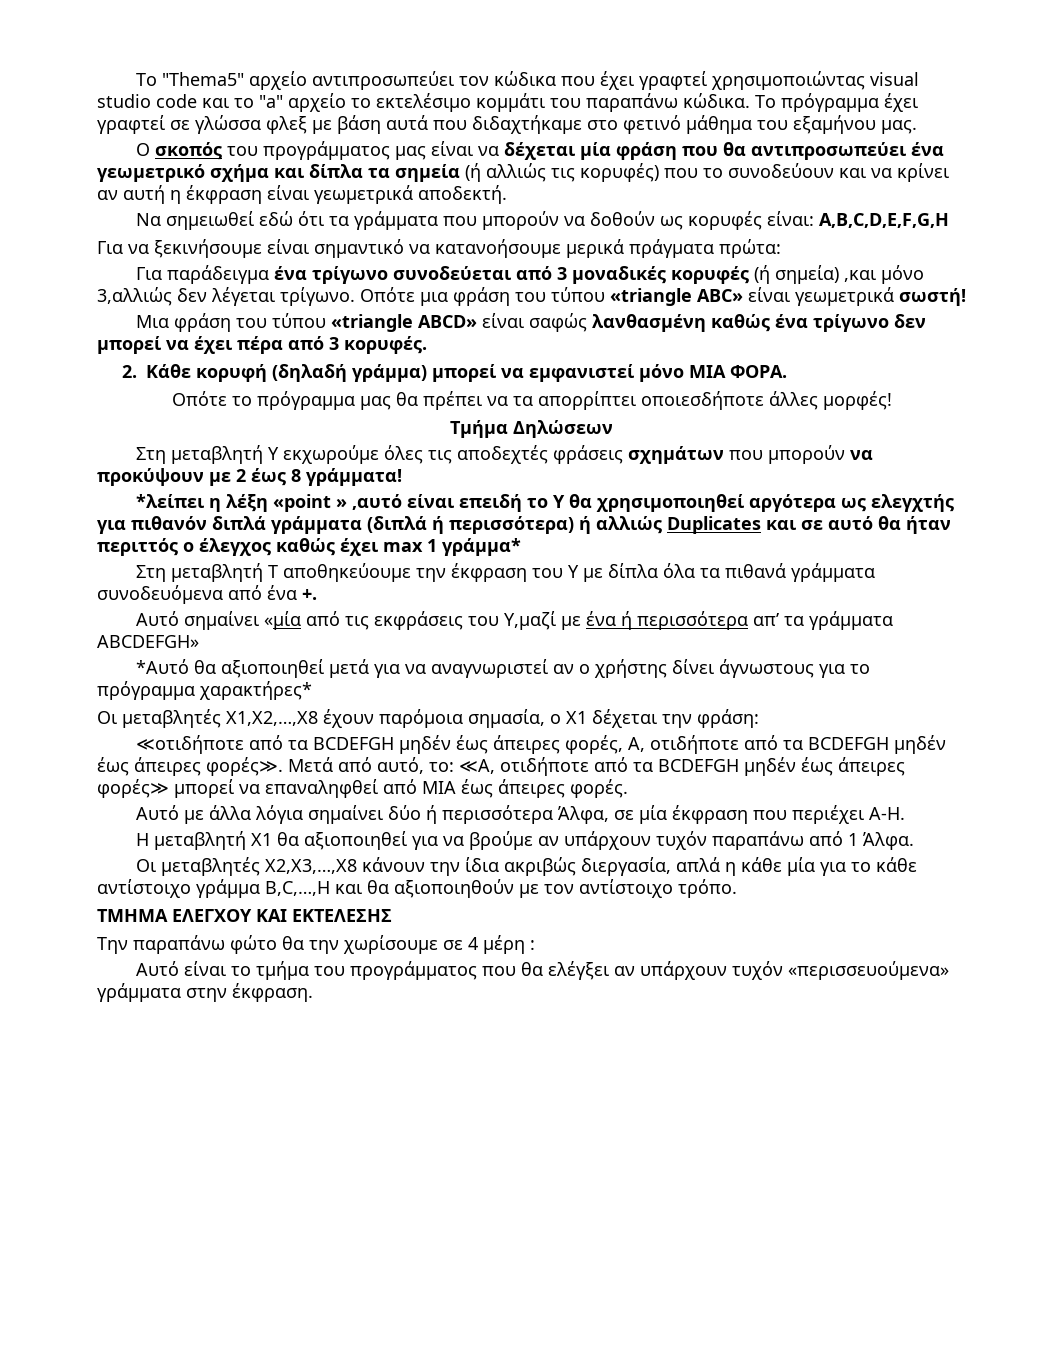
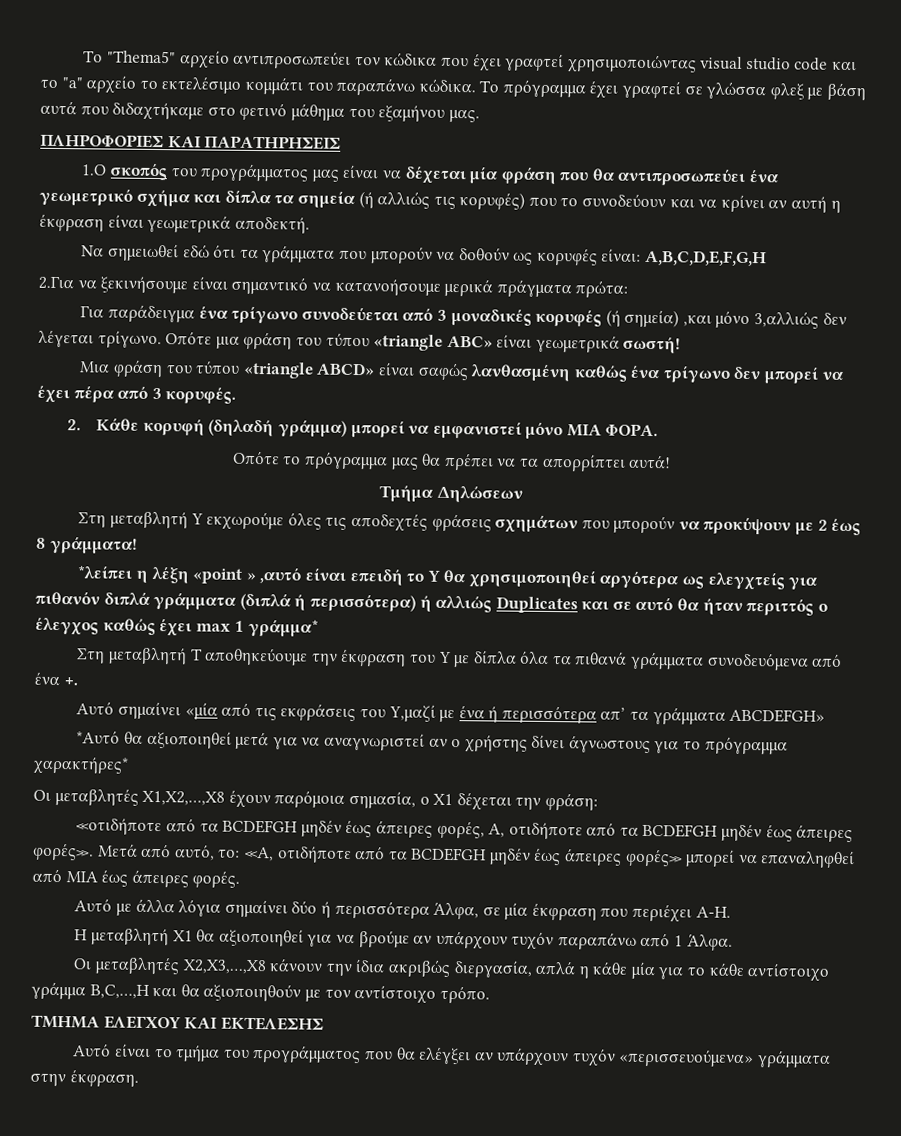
- Ο σκοπός του προγράμματος μας είναι να δέχεται μία φράση που θα αντιπροσωπεύει ένα γεωμετρικό σχήμα και δίπλα τα σημεία (ή αλλιώς τις κορυφές) που το συνοδεύουν και να κρίνει αν αυτή η έκφραση είναι γεωμετρικά αποδεκτή.
+ ΠΛΗΡΟΦΟΡΙΕΣ ΚΑΙ ΠΑΡΑΤΗΡΗΣΕΙΣ
+ 1.Ο σκοπός του προγράμματος μας είναι να δέχεται μία φράση που θα αντιπροσωπεύει ένα γεωμετρικό σχήμα και δίπλα τα σημεία (ή αλλιώς τις κορυφές) που το συνοδεύουν και να κρίνει αν αυτή η έκφραση είναι γεωμετρικά αποδεκτή.
- Για να ξεκινήσουμε είναι σημαντικό να κατανοήσουμε μερικά πράγματα πρώτα:
+ 2.Για να ξεκινήσουμε είναι σημαντικό να κατανοήσουμε μερικά πράγματα πρώτα:
- Οπότε το πρόγραμμα μας θα πρέπει να τα απορρίπτει οποιεσδήποτε άλλες μορφές!
+ Οπότε το πρόγραμμα μας θα πρέπει να τα απορρίπτει αυτά!
- *λείπει η λέξη «point » ,αυτό είναι επειδή το Y θα χρησιμοποιηθεί αργότερα ως ελεγχτής για πιθανόν διπλά γράμματα (διπλά ή περισσότερα) ή αλλιώς Duplicates και σε αυτό θα ήταν περιττός ο έλεγχος καθώς έχει max 1 γράμμα*
+ *λείπει η λέξη «point » ,αυτό είναι επειδή το Y θα χρησιμοποιηθεί αργότερα ως ελεγχτείς για πιθανόν διπλά γράμματα (διπλά ή περισσότερα) ή αλλιώς Duplicates και σε αυτό θα ήταν περιττός ο έλεγχος καθώς έχει max 1 γράμμα*
- Την παραπάνω φώτο θα την χωρίσουμε σε 4 μέρη :

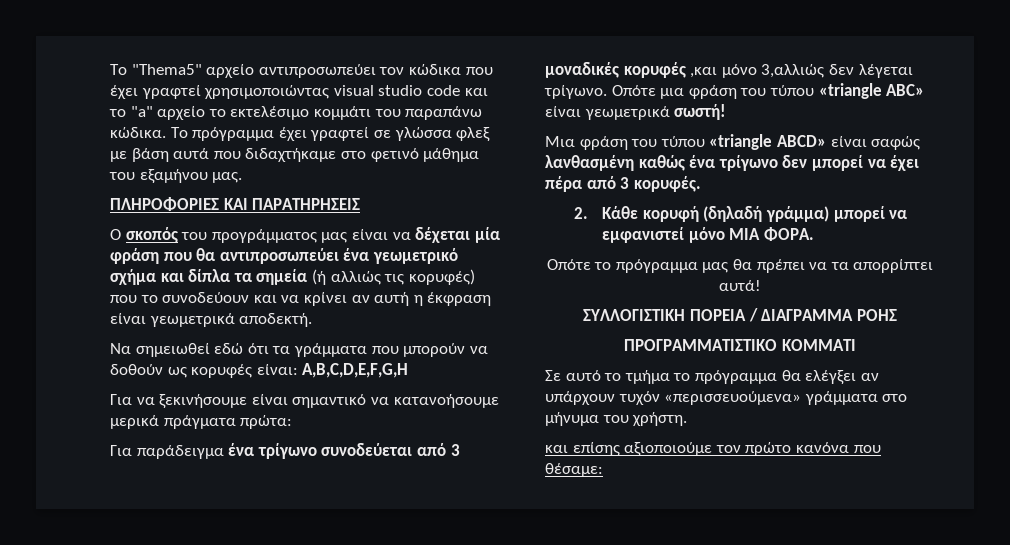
- 1.Ο σκοπός του προγράμματος μας είναι να δέχεται μία φράση που θα αντιπροσωπεύει ένα γεωμετρικό σχήμα και δίπλα τα σημεία (ή αλλιώς τις κορυφές) που το συνοδεύουν και να κρίνει αν αυτή η έκφραση είναι γεωμετρικά αποδεκτή.
+ Ο σκοπός του προγράμματος μας είναι να δέχεται μία φράση που θα αντιπροσωπεύει ένα γεωμετρικό σχήμα και δίπλα τα σημεία (ή αλλιώς τις κορυφές) που το συνοδεύουν και να κρίνει αν αυτή η έκφραση είναι γεωμετρικά αποδεκτή.
- 2.Για να ξεκινήσουμε είναι σημαντικό να κατανοήσουμε μερικά πράγματα πρώτα:
+ Για να ξεκινήσουμε είναι σημαντικό να κατανοήσουμε μερικά πράγματα πρώτα:
- Για παράδειγμα ένα τρίγωνο συνοδεύεται από 3 μοναδικές κορυφές (ή σημεία) ,και μόνο 3,αλλιώς δεν λέγεται τρίγωνο.
+ Για παράδειγμα ένα τρίγωνο συνοδεύεται από 3 μοναδικές κορυφές ,και μόνο 3,αλλιώς δεν λέγεται τρίγωνο.
- Τμήμα Δηλώσεων
- Στη μεταβλητή Y εκχωρούμε όλες τις αποδεχτές φράσεις σχημάτων που μπορούν να προκύψουν με 2 έως 8 γράμματα!
- *λείπει η λέξη «point » ,αυτό είναι επειδή το Y θα χρησιμοποιηθεί αργότερα ως ελεγχτείς για πιθανόν διπλά γράμματα (διπλά ή περισσότερα) ή αλλιώς Duplicates και σε αυτό θα ήταν περιττός ο έλεγχος καθώς έχει max 1 γράμμα*
- Στη μεταβλητή T αποθηκεύουμε την έκφραση του Y με δίπλα όλα τα πιθανά γράμματα συνοδευόμενα από ένα +.
- Αυτό σημαίνει «μία από τις εκφράσεις του Y,μαζί με ένα ή περισσότερα απ’ τα γράμματα ABCDEFGH»
- *Αυτό θα αξιοποιηθεί μετά για να αναγνωριστεί αν ο χρήστης δίνει άγνωστους για το πρόγραμμα χαρακτήρες*
- Οι μεταβλητές X1,X2,…,X8 έχουν παρόμοια σημασία, ο X1 δέχεται την φράση:
- ≪οτιδήποτε από τα BCDEFGH μηδέν έως άπειρες φορές, A, οτιδήποτε από τα BCDEFGH μηδέν έως άπειρες φορές≫. Μετά από αυτό, το: ≪Α, οτιδήποτε από τα BCDEFGH μηδέν έως άπειρες φορές≫ μπορεί να επαναληφθεί από ΜΙΑ έως άπειρες φορές.
- Αυτό με άλλα λόγια σημαίνει δύο ή περισσότερα Άλφα, σε μία έκφραση που περιέχει A-H.
- Η μεταβλητή Χ1 θα αξιοποιηθεί για να βρούμε αν υπάρχουν τυχόν παραπάνω από 1 Άλφα.
- Οι μεταβλητές X2,X3,…,X8 κάνουν την ίδια ακριβώς διεργασία, απλά η κάθε μία για το κάθε αντίστοιχο γράμμα B,C,…,H και θα αξιοποιηθούν με τον αντίστοιχο τρόπο.
- ΤΜΗΜΑ ΕΛΕΓΧΟΥ ΚΑΙ ΕΚΤΕΛΕΣΗΣ
- Αυτό είναι το τμήμα του προγράμματος που θα ελέγξει αν υπάρχουν τυχόν «περισσευούμενα» γράμματα στην έκφραση.
+ ΣΥΛΛΟΓΙΣΤΙΚΗ ΠΟΡΕΙΑ / ΔΙΑΓΡΑΜΜΑ ΡΟΗΣ
+ ΠΡΟΓΡΑΜΜΑΤΙΣΤΙΚΟ ΚΟΜΜΑΤΙ
+ Σε αυτό το τμήμα το πρόγραμμα θα ελέγξει αν υπάρχουν τυχόν «περισσευούμενα» γράμματα στο μήνυμα του χρήστη.
+ και επίσης αξιοποιούμε τον πρώτο κανόνα που θέσαμε:

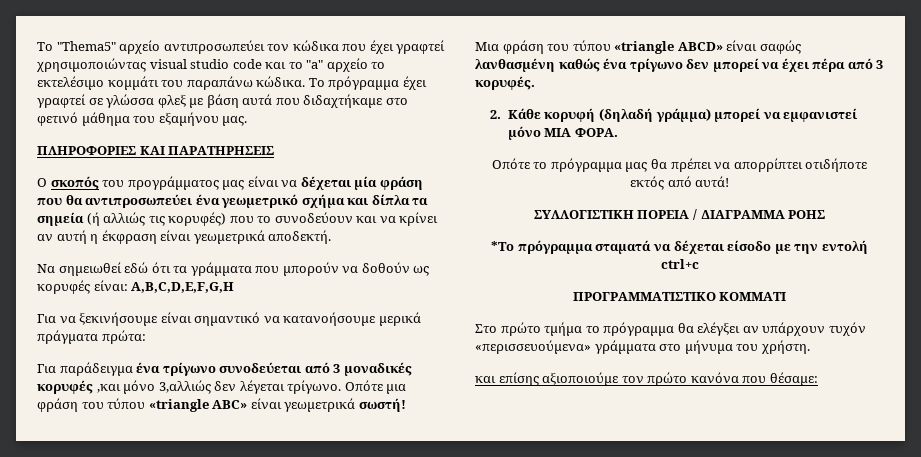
- Οπότε το πρόγραμμα μας θα πρέπει να τα απορρίπτει αυτά!
+ Οπότε το πρόγραμμα μας θα πρέπει να απορρίπτει οτιδήποτε εκτός από αυτά!
+ *Το πρόγραμμα σταματά να δέχεται είσοδο με την εντολή ctrl+c
- Σε αυτό το τμήμα το πρόγραμμα θα ελέγξει αν υπάρχουν τυχόν «περισσευούμενα» γράμματα στο μήνυμα του χρήστη.
+ Στο πρώτο τμήμα το πρόγραμμα θα ελέγξει αν υπάρχουν τυχόν «περισσευούμενα» γράμματα στο μήνυμα του χρήστη.

